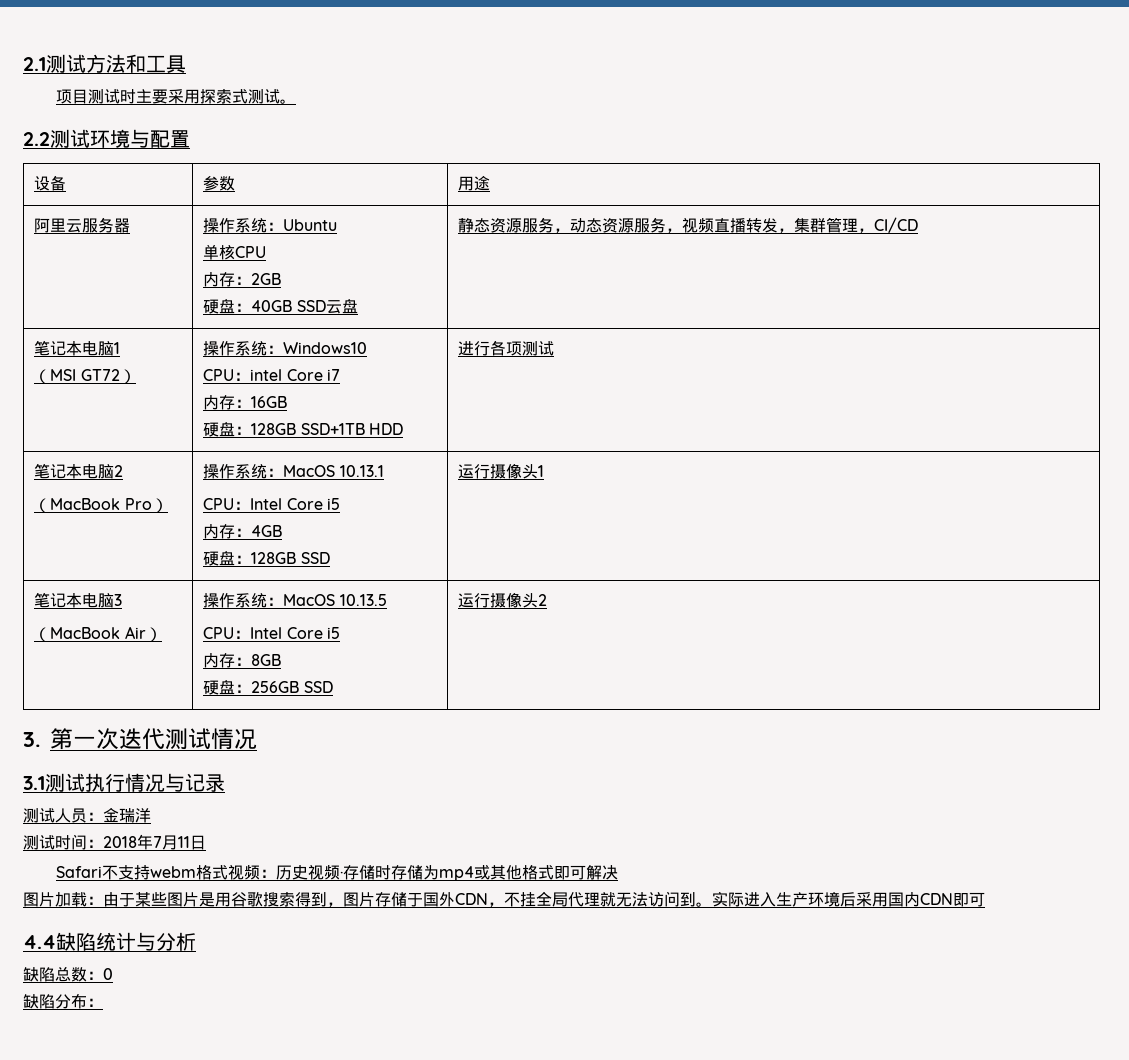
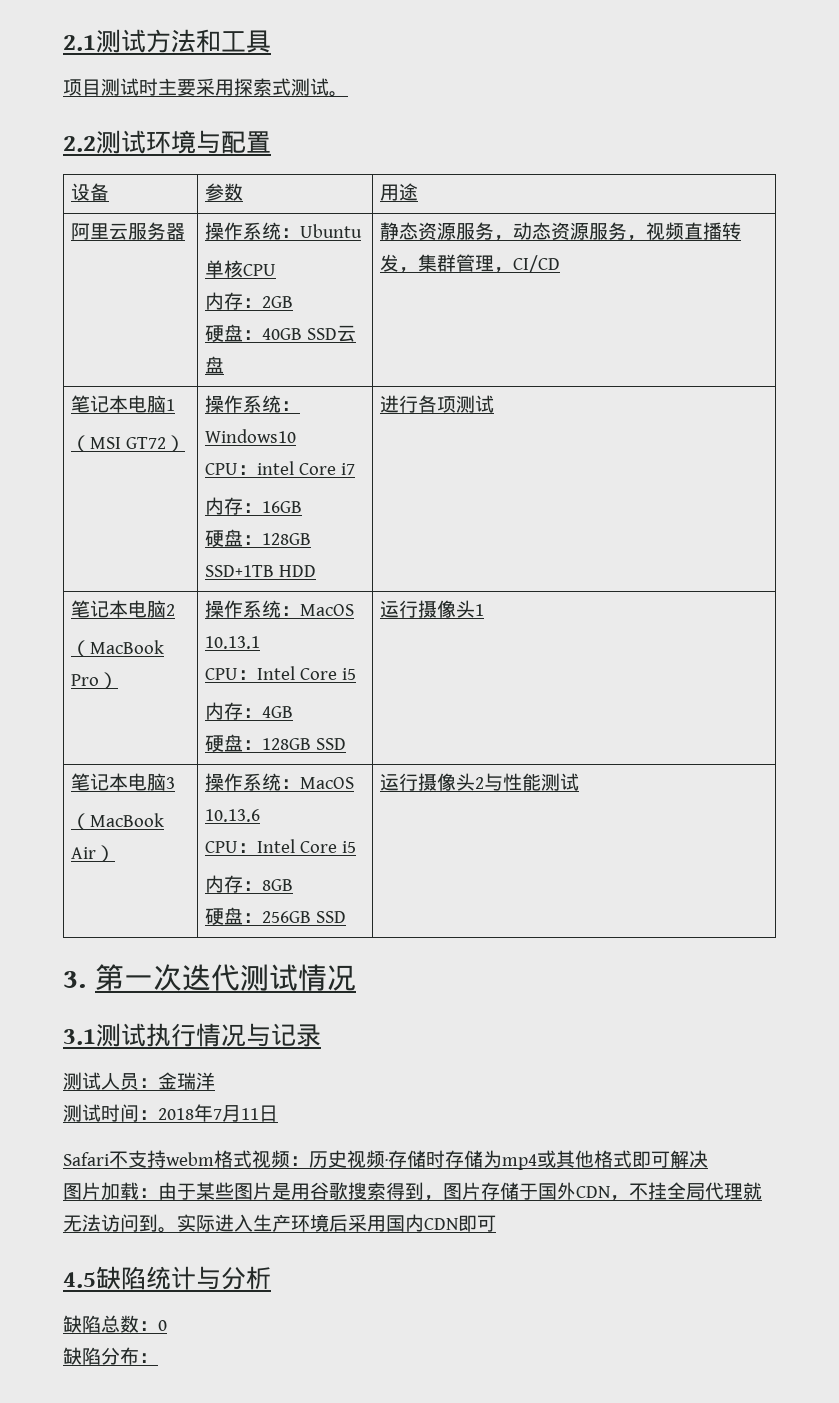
  笔记本电脑3
- （MacBook Air） | 操作系统：MacOS 10.13.5
+ （MacBook Air） | 操作系统：MacOS 10.13.6
  CPU：Intel Core i5
  内存：8GB
- 硬盘：256GB SSD | 运行摄像头2
+ 硬盘：256GB SSD | 运行摄像头2与性能测试
- 4.4缺陷统计与分析
+ 4.5缺陷统计与分析

